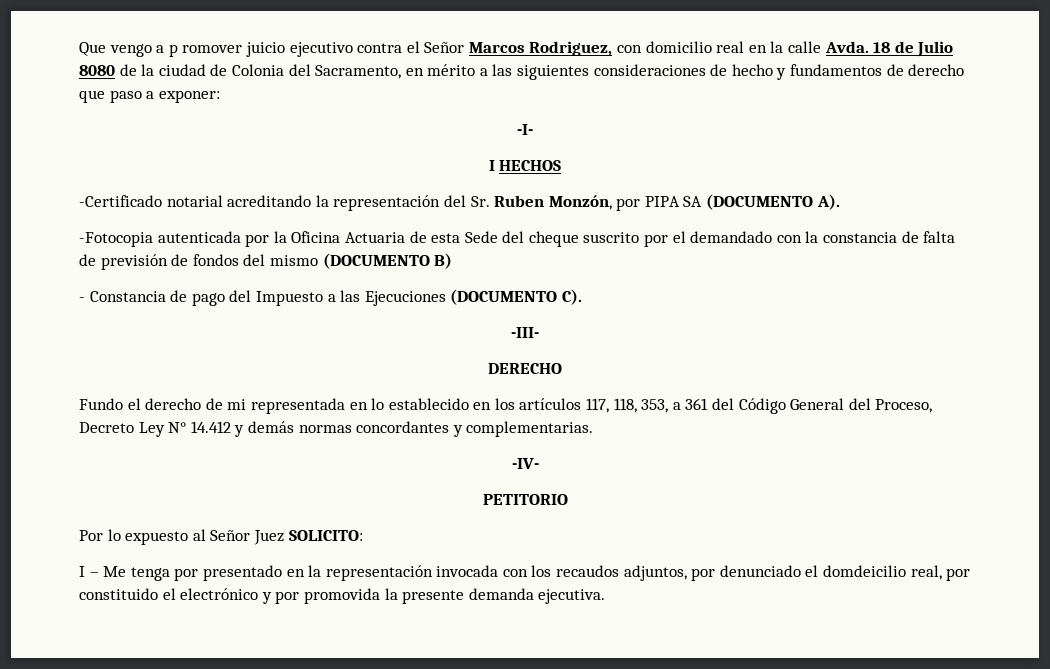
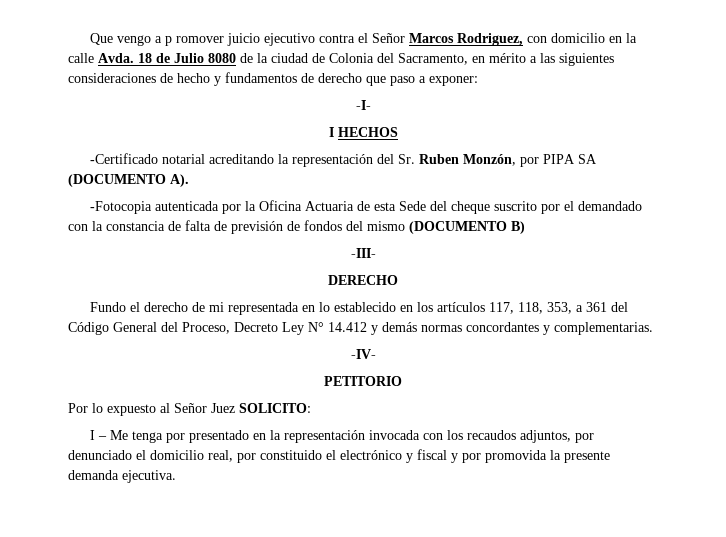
- Que vengo a p romover juicio ejecutivo contra el Señor Marcos Rodriguez, con domicilio real en la calle Avda.
+ Que vengo a p romover juicio ejecutivo contra el Señor Marcos Rodriguez, con domicilio en la calle Avda.
- - Constancia de pago del Impuesto a las Ejecuciones (DOCUMENTO C).
- I – Me tenga por presentado en la representación invocada con los recaudos adjuntos, por denunciado el domdeicilio real, por constituido el electrónico y por promovida la presente demanda ejecutiva.
+ I – Me tenga por presentado en la representación invocada con los recaudos adjuntos, por denunciado el domicilio real, por constituido el electrónico y fiscal y por promovida la presente demanda ejecutiva.

